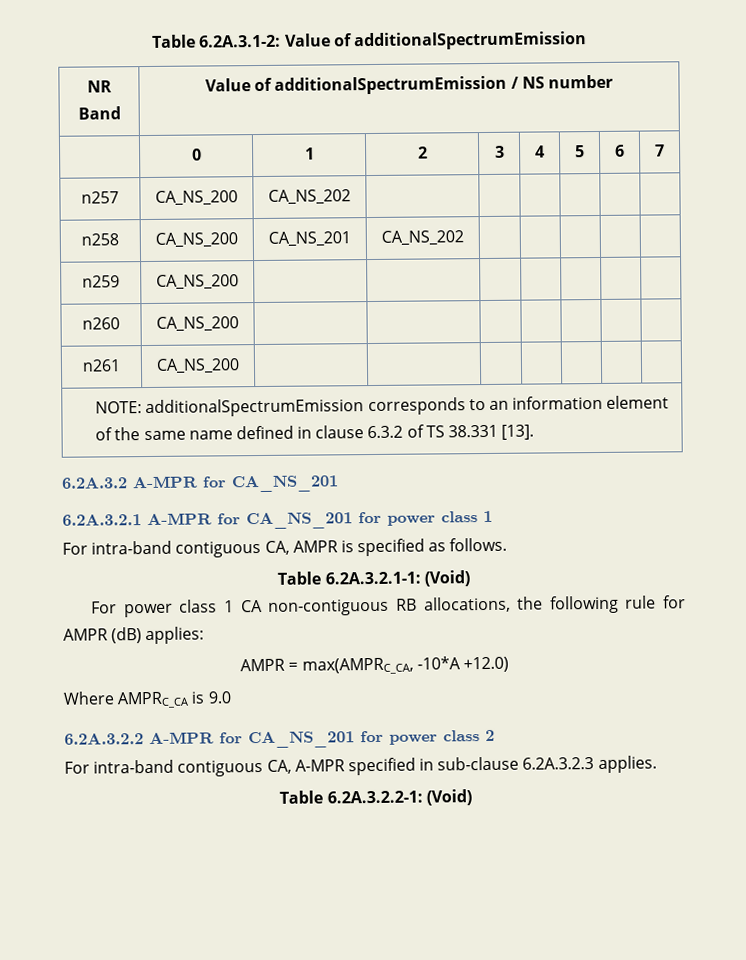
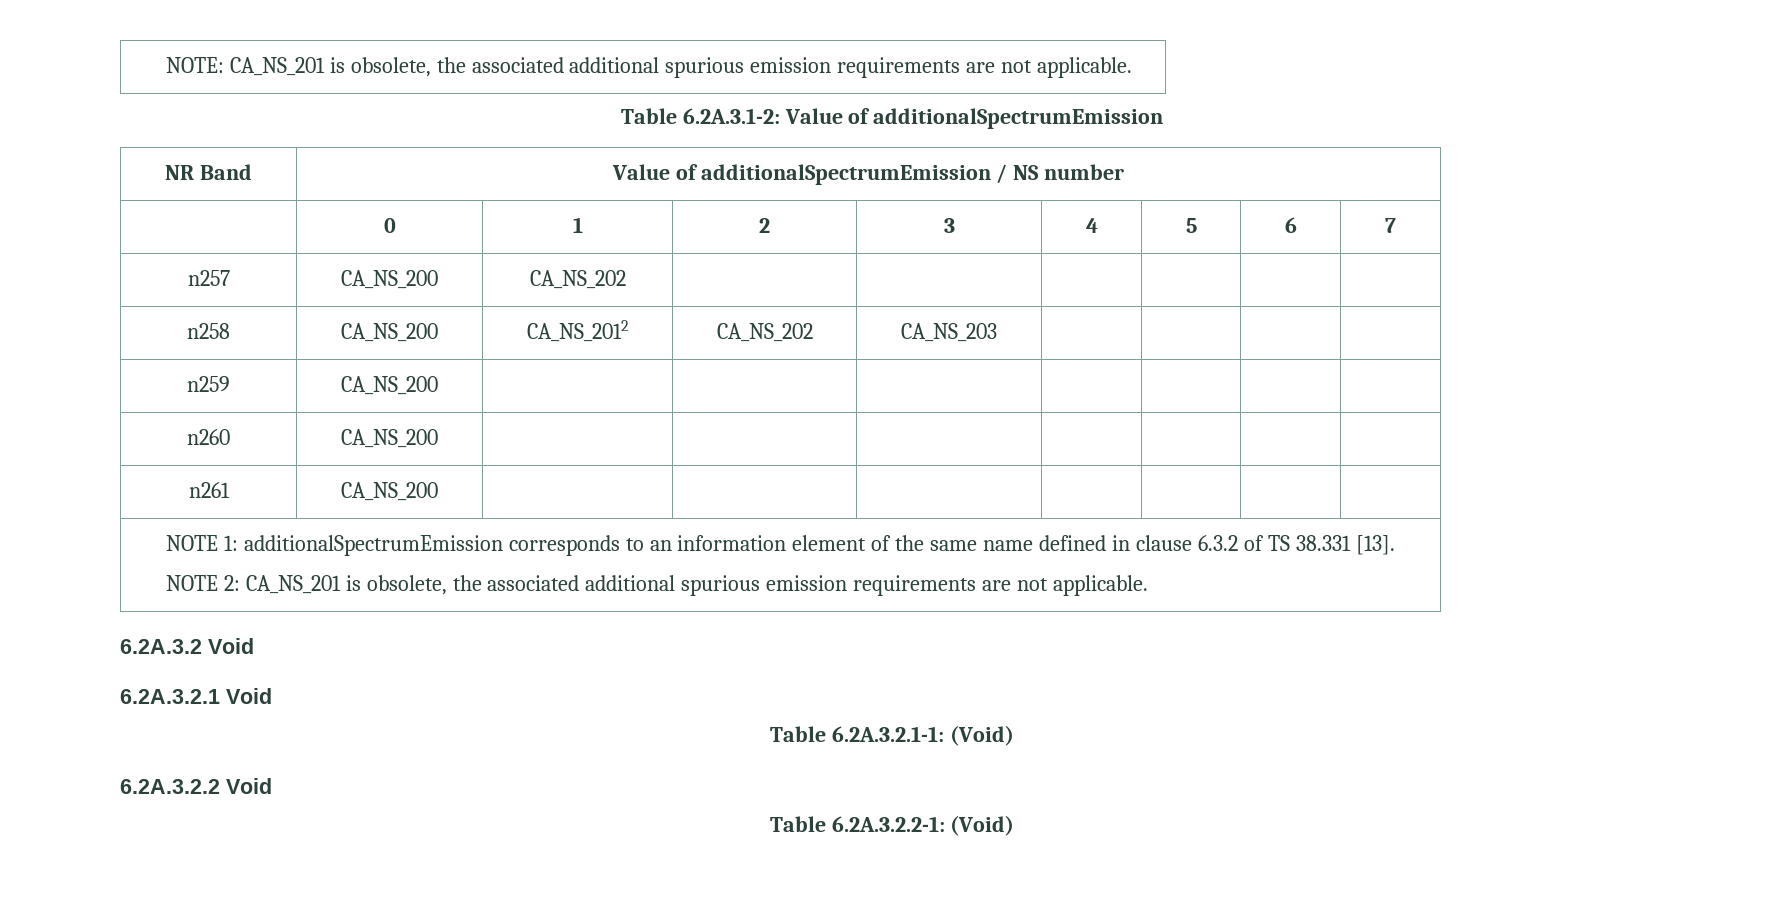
+ NOTE: CA_NS_201 is obsolete, the associated additional spurious emission requirements are not applicable.
- n258 | CA_NS_200 | CA_NS_201 | CA_NS_202 | | | | |
+ n258 | CA_NS_200 | CA_NS_2012 | CA_NS_202 | CA_NS_203 | | | |
- NOTE: additionalSpectrumEmission corresponds to an information element of the same name defined in clause 6.3.2 of TS 38.331 [13].
- 6.2A.3.2 A-MPR for CA_NS_201
- 6.2A.3.2.1 A-MPR for CA_NS_201 for power class 1
- For intra-band contiguous CA, AMPR is specified as follows.
+ NOTE 1: additionalSpectrumEmission corresponds to an information element of the same name defined in clause 6.3.2 of TS 38.331 [13].
+ NOTE 2: CA_NS_201 is obsolete, the associated additional spurious emission requirements are not applicable.
+ 6.2A.3.2 Void
+ 6.2A.3.2.1 Void
  Table 6.2A.3.2.1-1: (Void)
- For power class 1 CA non-contiguous RB allocations, the following rule for AMPR (dB) applies:
- AMPR = max(AMPRC_CA, -10*A +12.0)
- Where AMPRC_CA is 9.0
- 6.2A.3.2.2 A-MPR for CA_NS_201 for power class 2
- For intra-band contiguous CA, A-MPR specified in sub-clause 6.2A.3.2.3 applies.
+ 6.2A.3.2.2 Void

